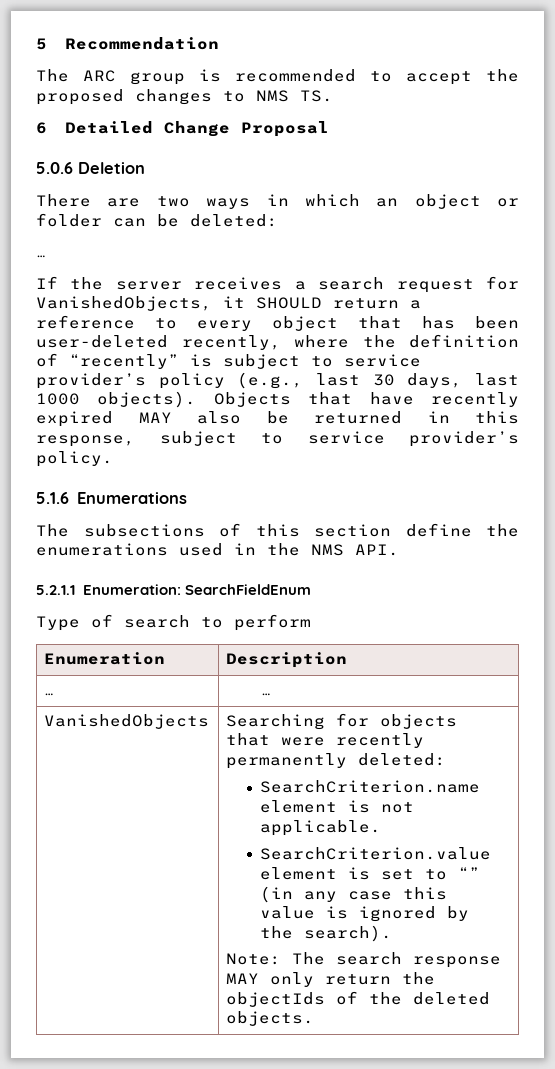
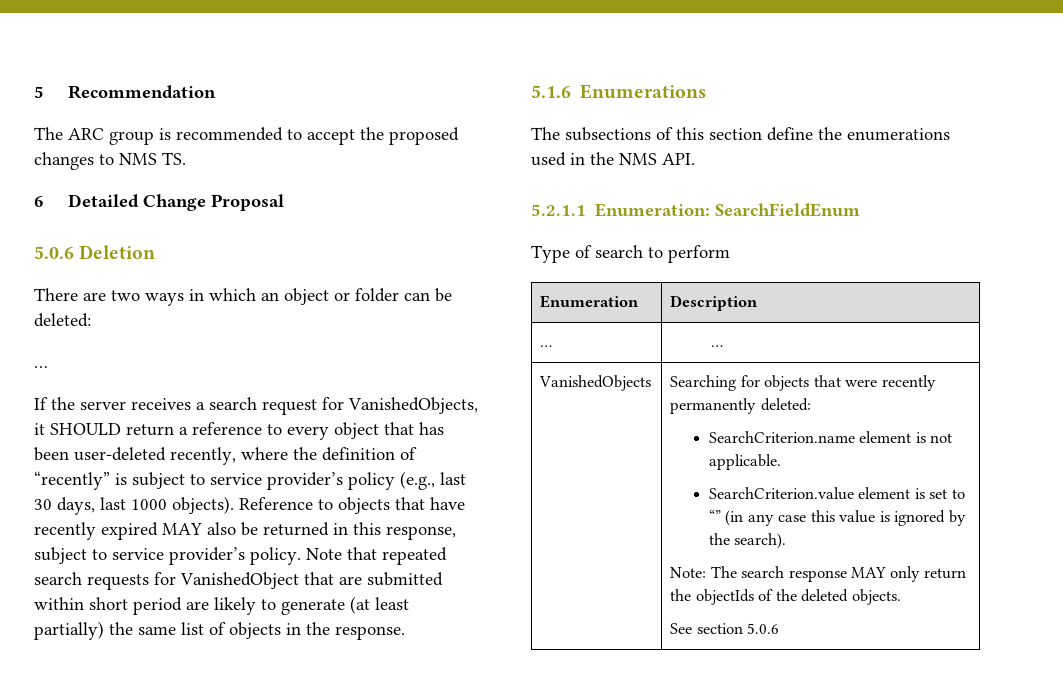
- Objects that have recently expired MAY also be returned in this response, subject to service provider’s policy.
+ Reference to objects that have recently expired MAY also be returned in this response, subject to service provider’s policy. Note that repeated search requests for VanishedObject that are submitted within short period are likely to generate (at least partially) the same list of objects in the response.
+ See section 5.0.6

